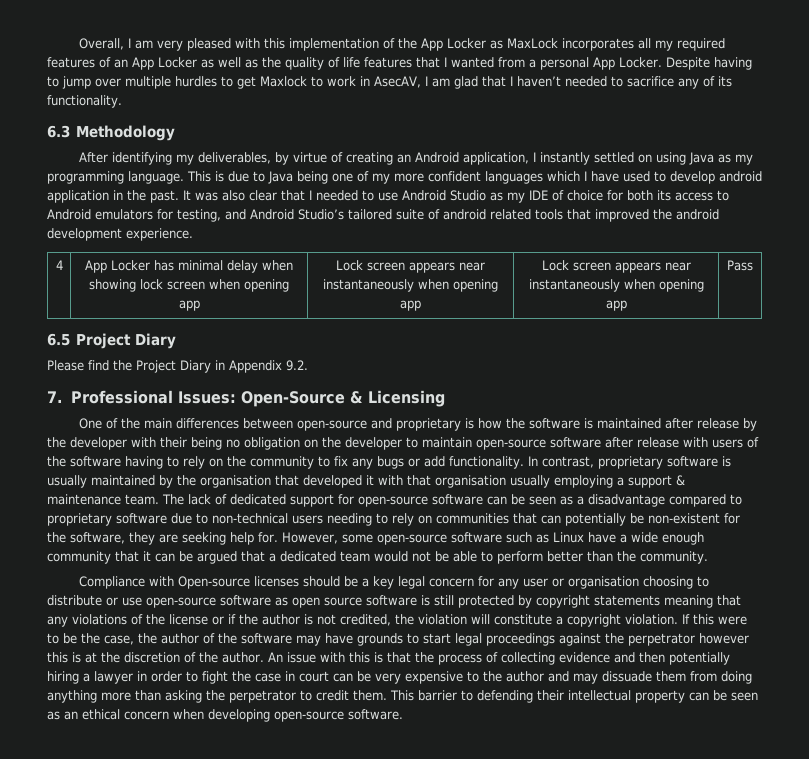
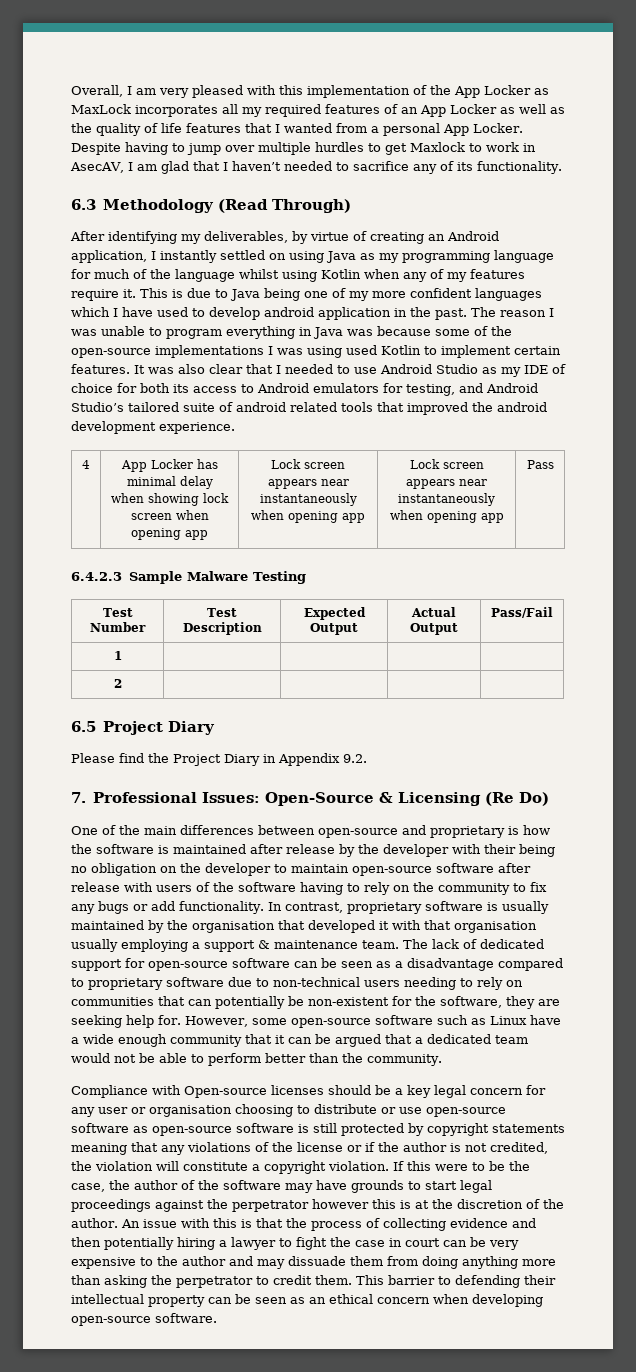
- 6.3 Methodology
+ 6.3 Methodology (Read Through)
- After identifying my deliverables, by virtue of creating an Android application, I instantly settled on using Java as my programming language.
+ After identifying my deliverables, by virtue of creating an Android application, I instantly settled on using Java as my programming language for much of the language whilst using Kotlin when any of my features require it.
+ The reason I was unable to program everything in Java was because some of the open-source implementations I was using used Kotlin to implement certain features.
+ 6.4.2.3 Sample Malware Testing
+ Test Number | Test Description | Expected Output | Actual Output | Pass/Fail
+ 1 | | | |
+ 2 | | | |
- 7. Professional Issues: Open-Source & Licensing
+ 7. Professional Issues: Open-Source & Licensing (Re Do)
- Compliance with Open-source licenses should be a key legal concern for any user or organisation choosing to distribute or use open-source software as open source software is still protected by copyright statements meaning that any violations of the license or if the author is not credited, the violation will constitute a copyright violation.
+ Compliance with Open-source licenses should be a key legal concern for any user or organisation choosing to distribute or use open-source software as open-source software is still protected by copyright statements meaning that any violations of the license or if the author is not credited, the violation will constitute a copyright violation.
- An issue with this is that the process of collecting evidence and then potentially hiring a lawyer in order to fight the case in court can be very expensive to the author and may dissuade them from doing anything more than asking the perpetrator to credit them.
+ An issue with this is that the process of collecting evidence and then potentially hiring a lawyer to fight the case in court can be very expensive to the author and may dissuade them from doing anything more than asking the perpetrator to credit them.

